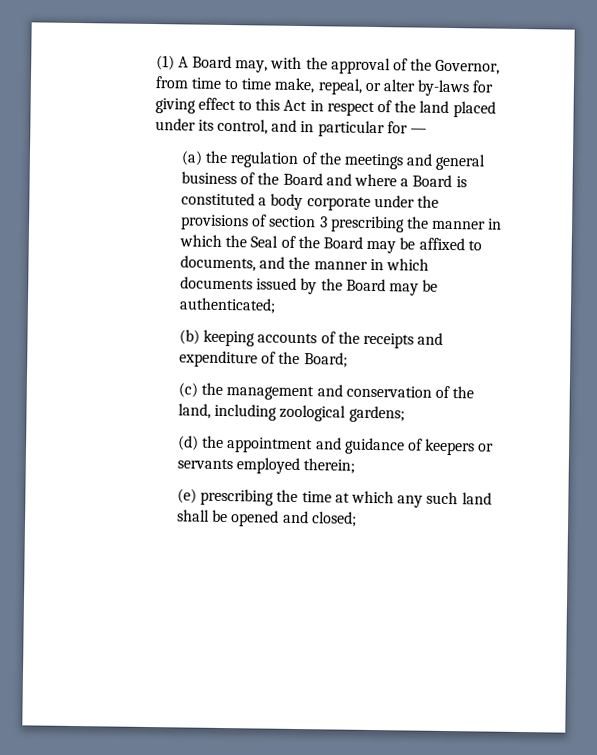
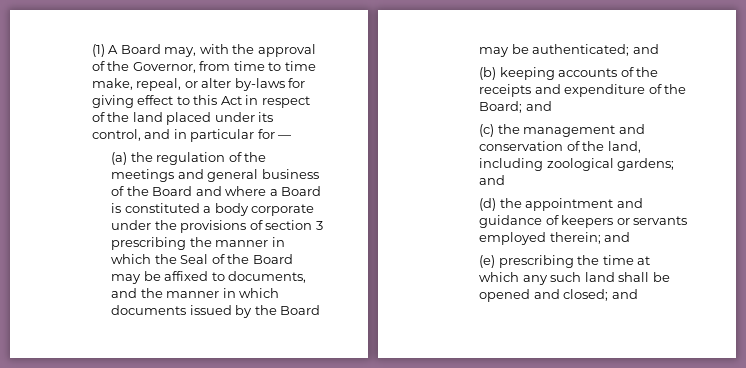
- (a) the regulation of the meetings and general business of the Board and where a Board is constituted a body corporate under the provisions of section 3 prescribing the manner in which the Seal of the Board may be affixed to documents, and the manner in which documents issued by the Board may be authenticated;
+ (a) the regulation of the meetings and general business of the Board and where a Board is constituted a body corporate under the provisions of section 3 prescribing the manner in which the Seal of the Board may be affixed to documents, and the manner in which documents issued by the Board may be authenticated; and
- (b) keeping accounts of the receipts and expenditure of the Board;
+ (b) keeping accounts of the receipts and expenditure of the Board; and
- (c) the management and conservation of the land, including zoological gardens;
+ (c) the management and conservation of the land, including zoological gardens; and
- (d) the appointment and guidance of keepers or servants employed therein;
+ (d) the appointment and guidance of keepers or servants employed therein; and
- (e) prescribing the time at which any such land shall be opened and closed;
+ (e) prescribing the time at which any such land shall be opened and closed; and

